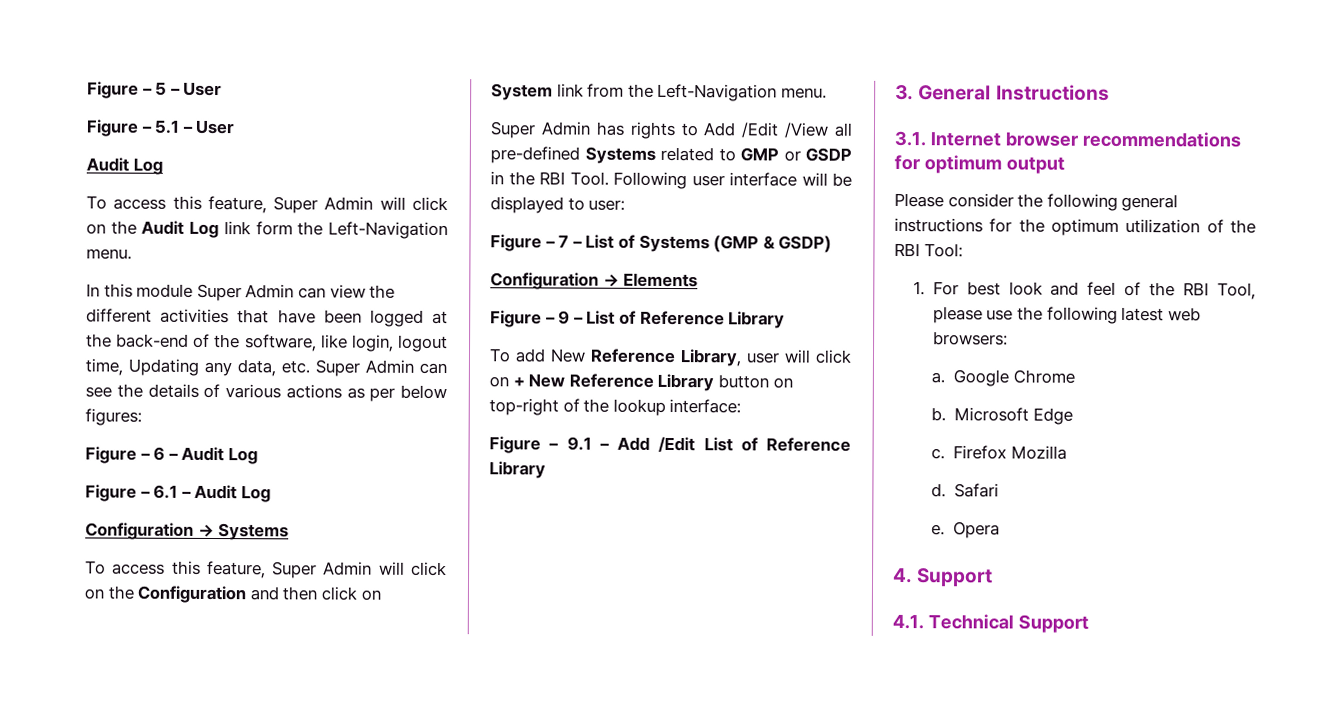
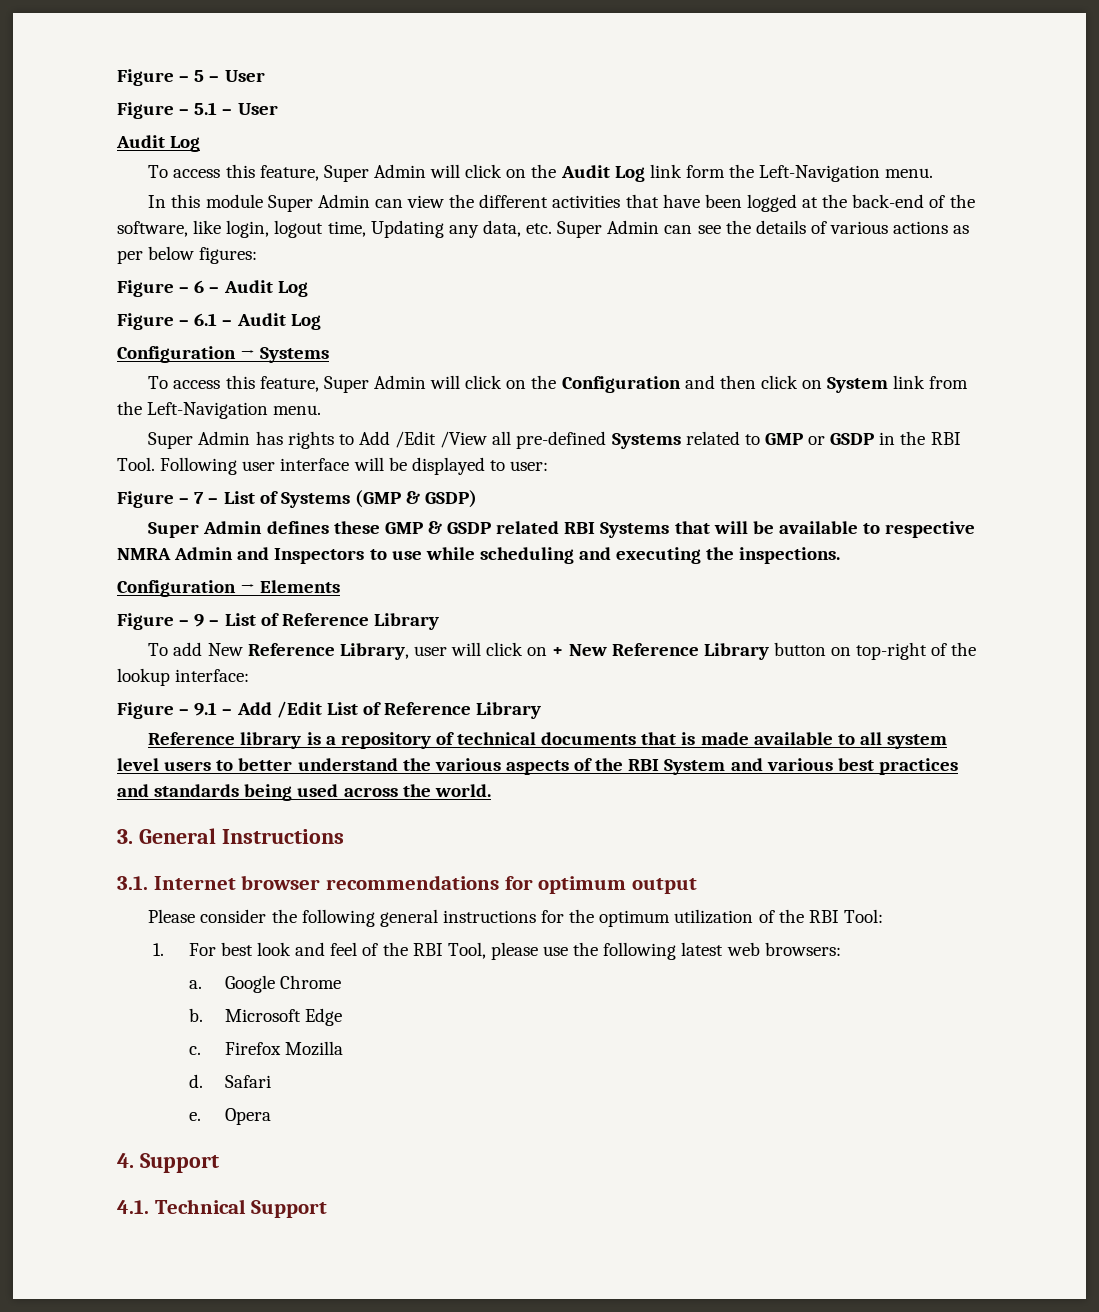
+ Super Admin defines these GMP & GSDP related RBI Systems that will be available to respective NMRA Admin and Inspectors to use while scheduling and executing the inspections.
+ Reference library is a repository of technical documents that is made available to all system level users to better understand the various aspects of the RBI System and various best practices and standards being used across the world.

